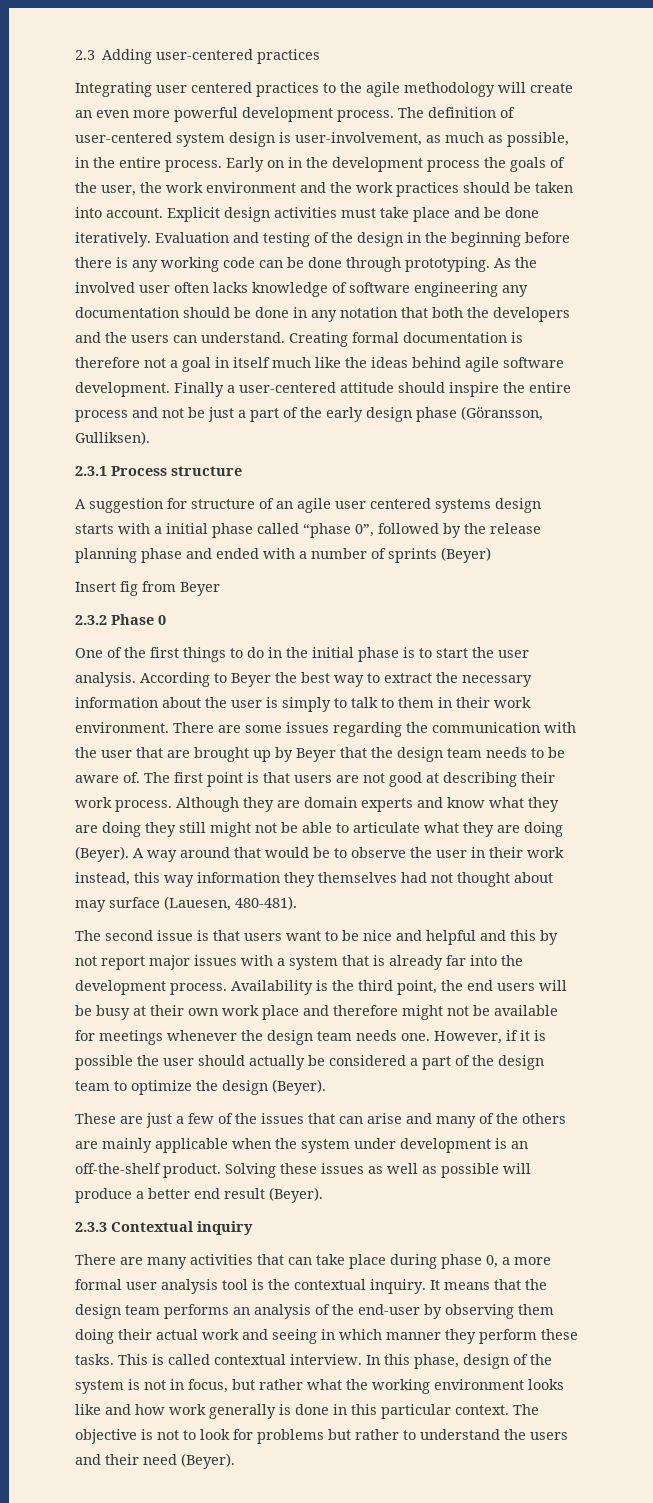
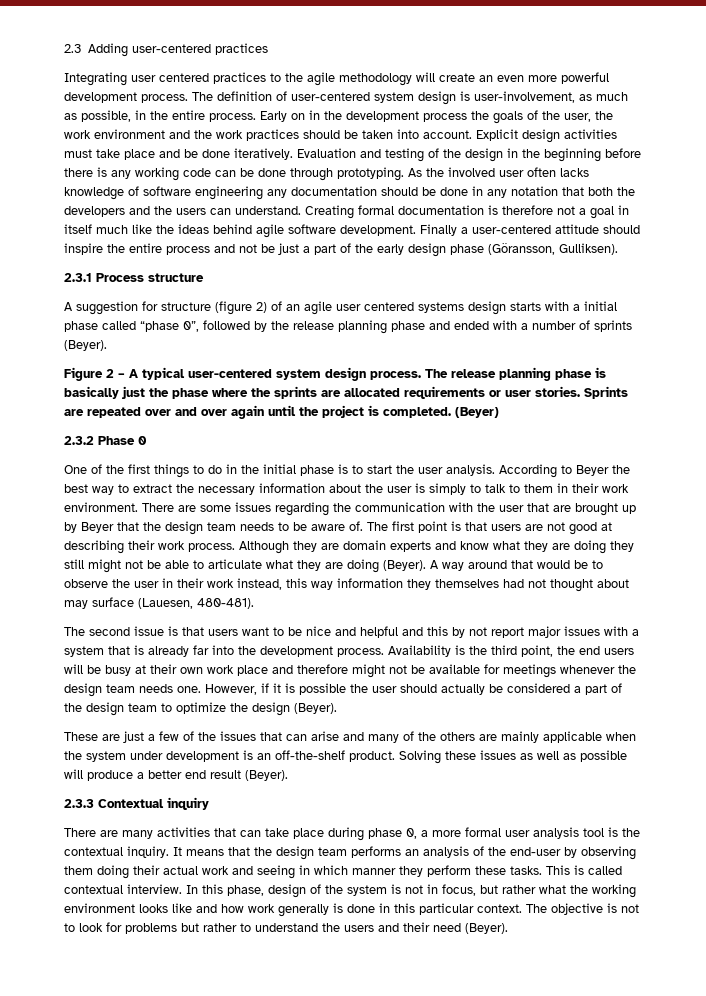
- A suggestion for structure of an agile user centered systems design starts with a initial phase called “phase 0”, followed by the release planning phase and ended with a number of sprints (Beyer)
- Insert fig from Beyer
+ A suggestion for structure (figure 2) of an agile user centered systems design starts with a initial phase called “phase 0”, followed by the release planning phase and ended with a number of sprints (Beyer).
+ Figure 2 – A typical user-centered system design process. The release planning phase is basically just the phase where the sprints are allocated requirements or user stories. Sprints are repeated over and over again until the project is completed. (Beyer)

